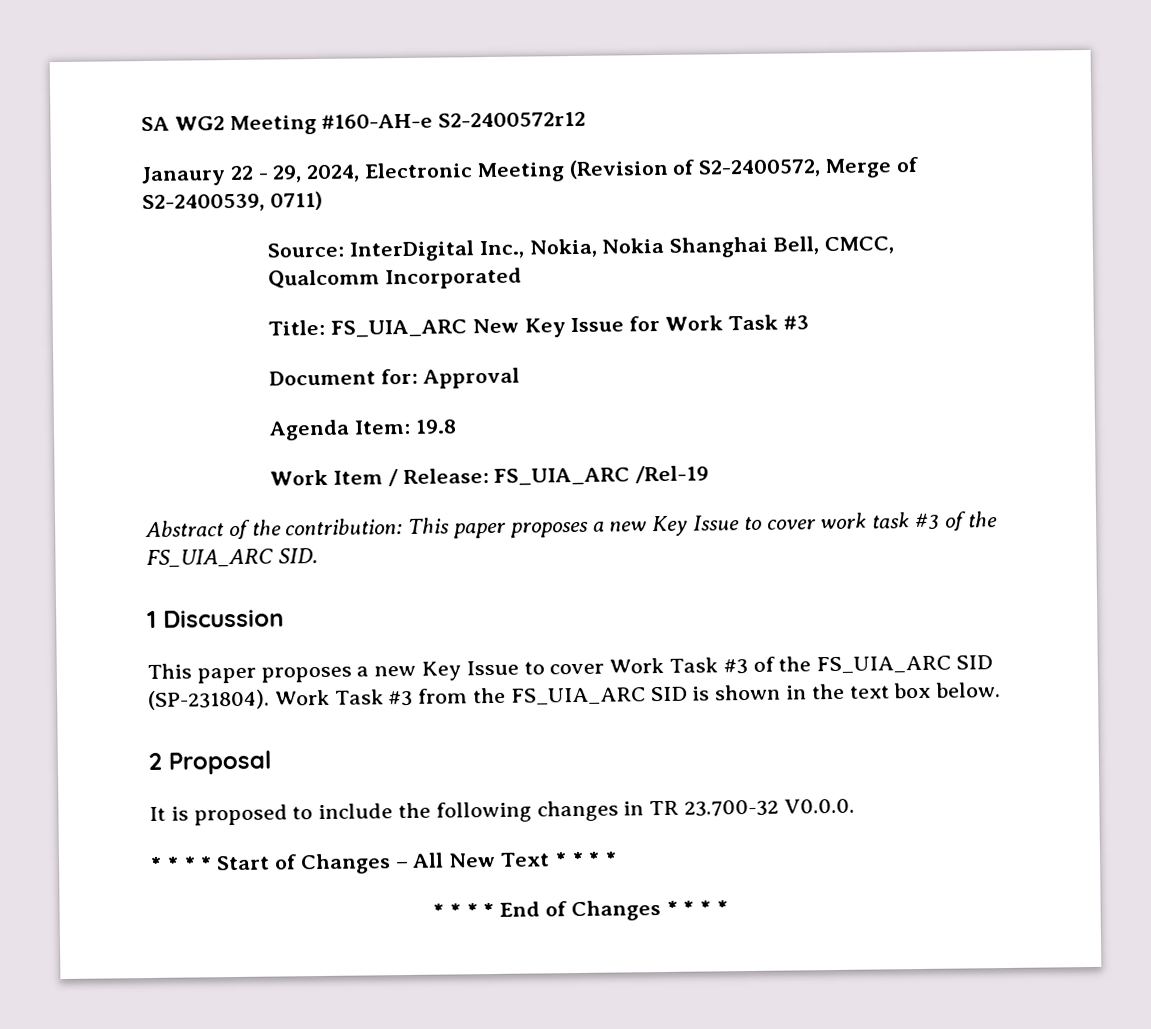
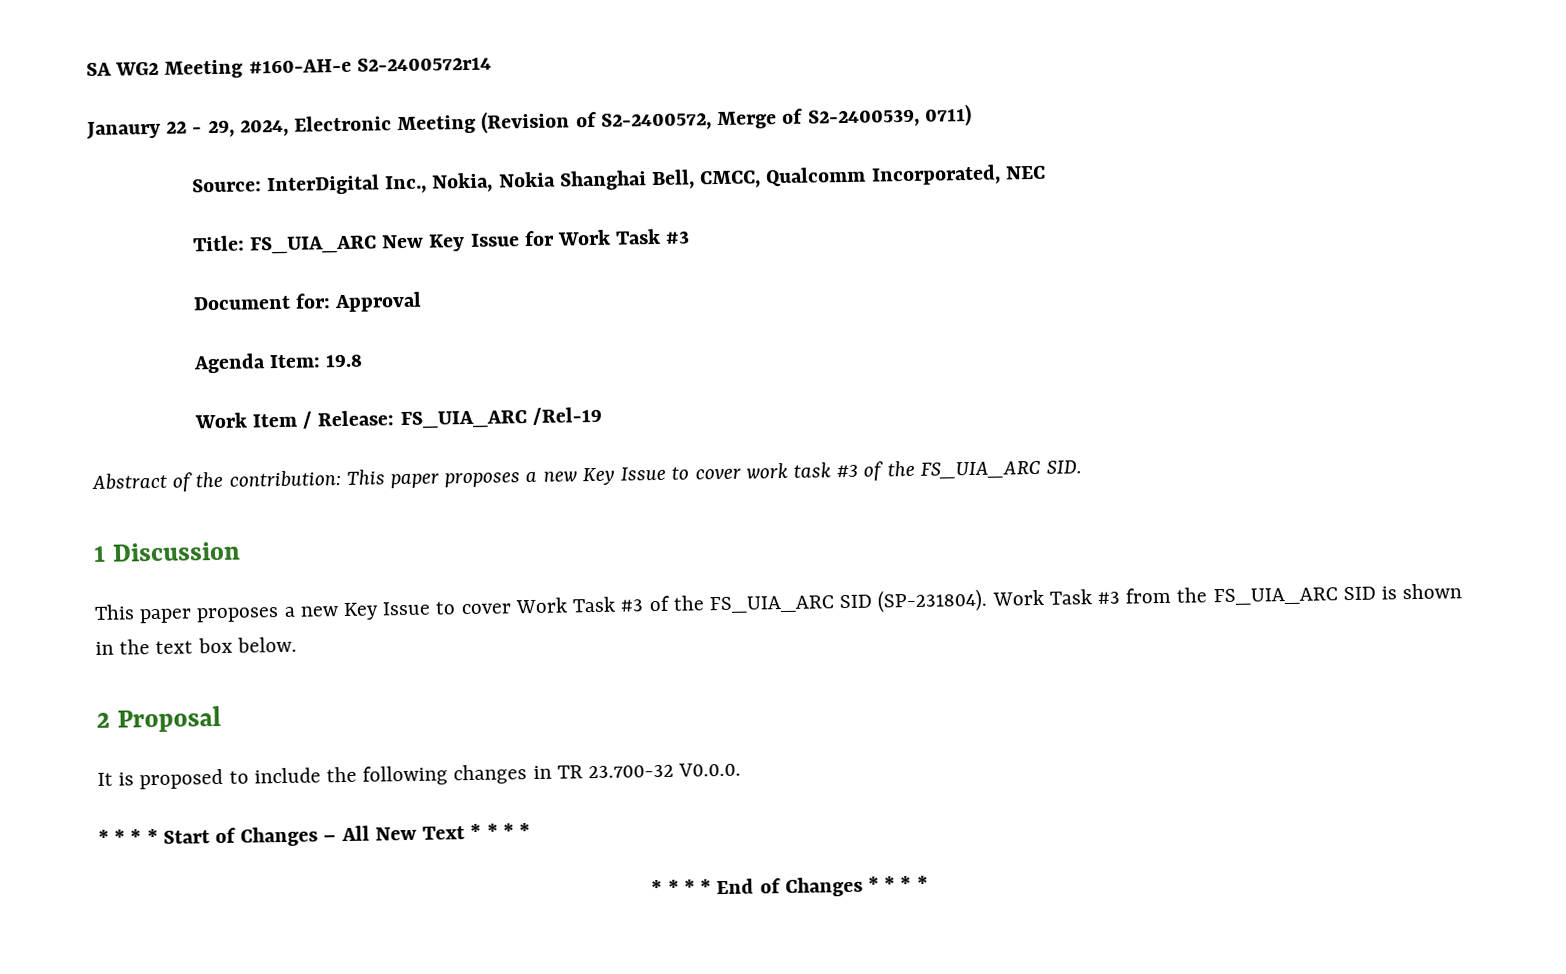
- SA WG2 Meeting #160-AH-e S2-2400572r12
+ SA WG2 Meeting #160-AH-e S2-2400572r14
- Source: InterDigital Inc., Nokia, Nokia Shanghai Bell, CMCC, Qualcomm Incorporated
+ Source: InterDigital Inc., Nokia, Nokia Shanghai Bell, CMCC, Qualcomm Incorporated, NEC

